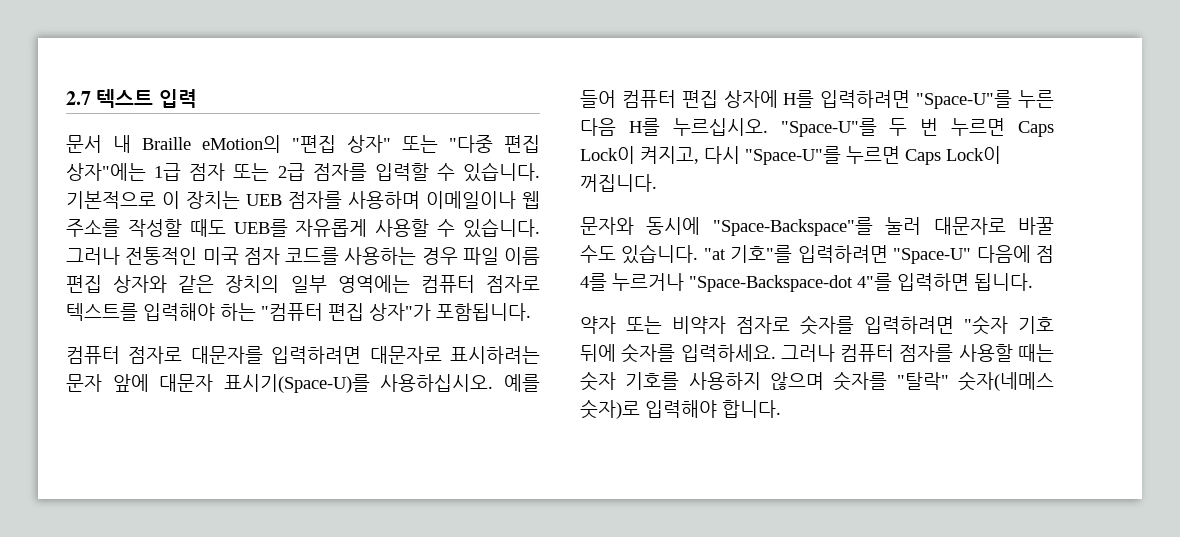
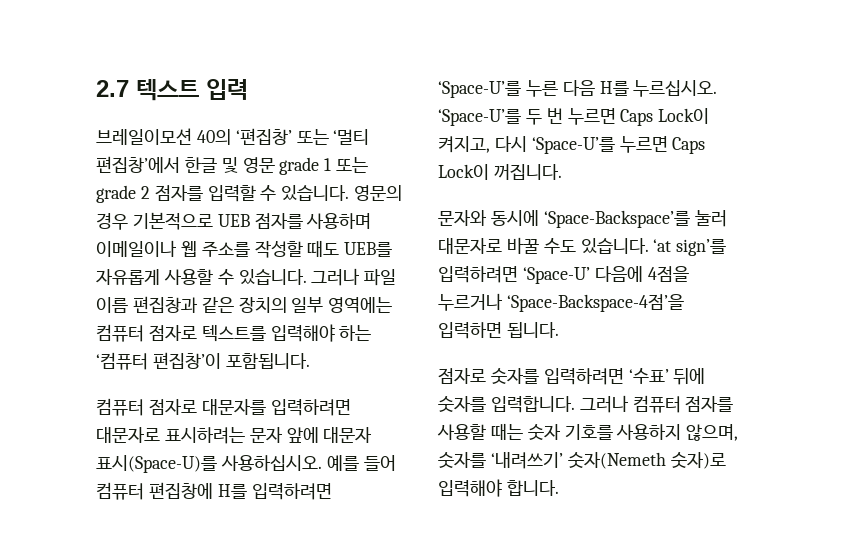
- 문서 내 Braille eMotion의 "편집 상자" 또는 "다중 편집 상자"에는 1급 점자 또는 2급 점자를 입력할 수 있습니다.
+ 브레일이모션 40의 ‘편집창’ 또는 ‘멀티 편집창’에서 한글 및 영문 grade 1 또는 grade 2 점자를 입력할 수 있습니다.
- 기본적으로 이 장치는 UEB 점자를 사용하며 이메일이나 웹 주소를 작성할 때도 UEB를 자유롭게 사용할 수 있습니다.
+ 영문의 경우 기본적으로 UEB 점자를 사용하며 이메일이나 웹 주소를 작성할 때도 UEB를 자유롭게 사용할 수 있습니다.
- 그러나 전통적인 미국 점자 코드를 사용하는 경우 파일 이름 편집 상자와 같은 장치의 일부 영역에는 컴퓨터 점자로 텍스트를 입력해야 하는 "컴퓨터 편집 상자"가 포함됩니다.
+ 그러나 파일 이름 편집창과 같은 장치의 일부 영역에는 컴퓨터 점자로 텍스트를 입력해야 하는 ‘컴퓨터 편집창’이 포함됩니다.
- 컴퓨터 점자로 대문자를 입력하려면 대문자로 표시하려는 문자 앞에 대문자 표시기(Space-U)를 사용하십시오.
+ 컴퓨터 점자로 대문자를 입력하려면 대문자로 표시하려는 문자 앞에 대문자 표시(Space-U)를 사용하십시오.
- 예를 들어 컴퓨터 편집 상자에 H를 입력하려면 "Space-U"를 누른 다음 H를 누르십시오.
+ 예를 들어 컴퓨터 편집창에 H를 입력하려면 ‘Space-U’를 누른 다음 H를 누르십시오.
- "Space-U"를 두 번 누르면 Caps Lock이 켜지고, 다시 "Space-U"를 누르면 Caps Lock이 꺼집니다.
+ ‘Space-U’를 두 번 누르면 Caps Lock이 켜지고, 다시 ‘Space-U’를 누르면 Caps Lock이 꺼집니다.
- 문자와 동시에 "Space-Backspace"를 눌러 대문자로 바꿀 수도 있습니다.
+ 문자와 동시에 ‘Space-Backspace’를 눌러 대문자로 바꿀 수도 있습니다.
- "at 기호"를 입력하려면 "Space-U" 다음에 점 4를 누르거나 "Space-Backspace-dot 4"를 입력하면 됩니다.
+ ‘at sign’를 입력하려면 ‘Space-U’ 다음에 4점을 누르거나 ‘Space-Backspace-4점’을 입력하면 됩니다.
- 약자 또는 비약자 점자로 숫자를 입력하려면 "숫자 기호 뒤에 숫자를 입력하세요.
+ 점자로 숫자를 입력하려면 ‘수표’ 뒤에 숫자를 입력합니다.
- 그러나 컴퓨터 점자를 사용할 때는 숫자 기호를 사용하지 않으며 숫자를 "탈락" 숫자(네메스 숫자)로 입력해야 합니다.
+ 그러나 컴퓨터 점자를 사용할 때는 숫자 기호를 사용하지 않으며, 숫자를 ‘내려쓰기’ 숫자(Nemeth 숫자)로 입력해야 합니다.

